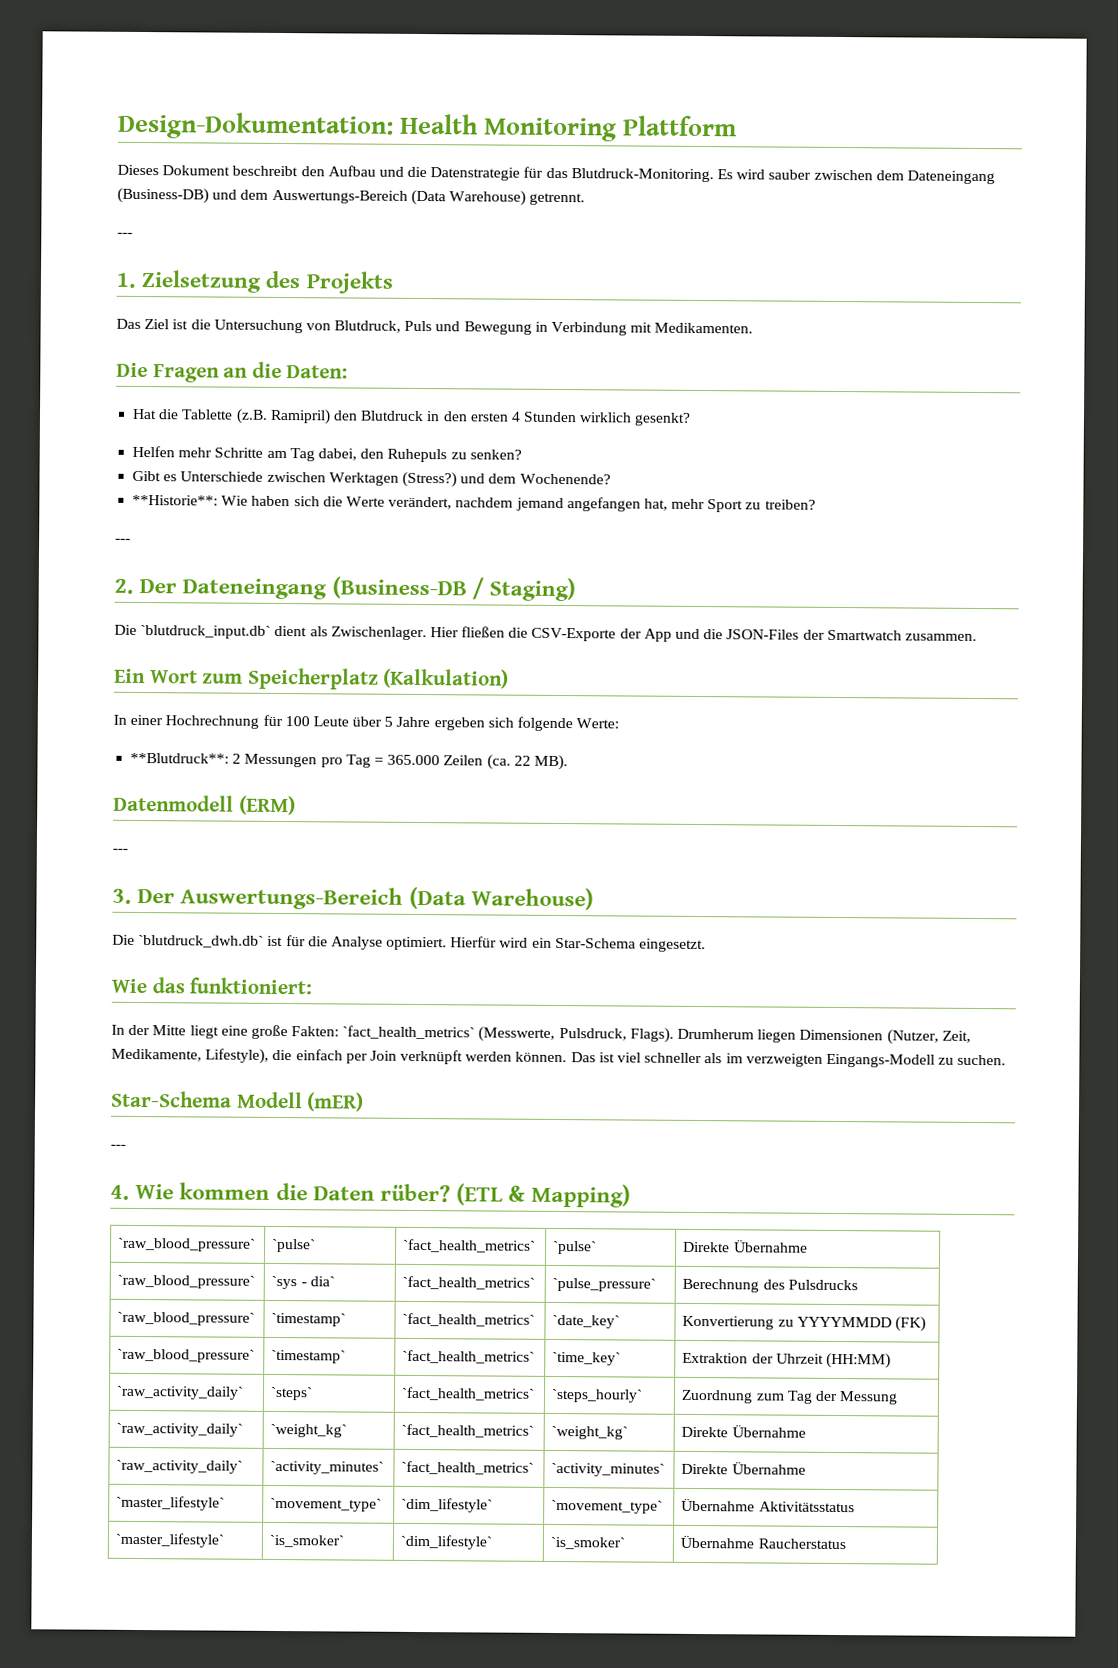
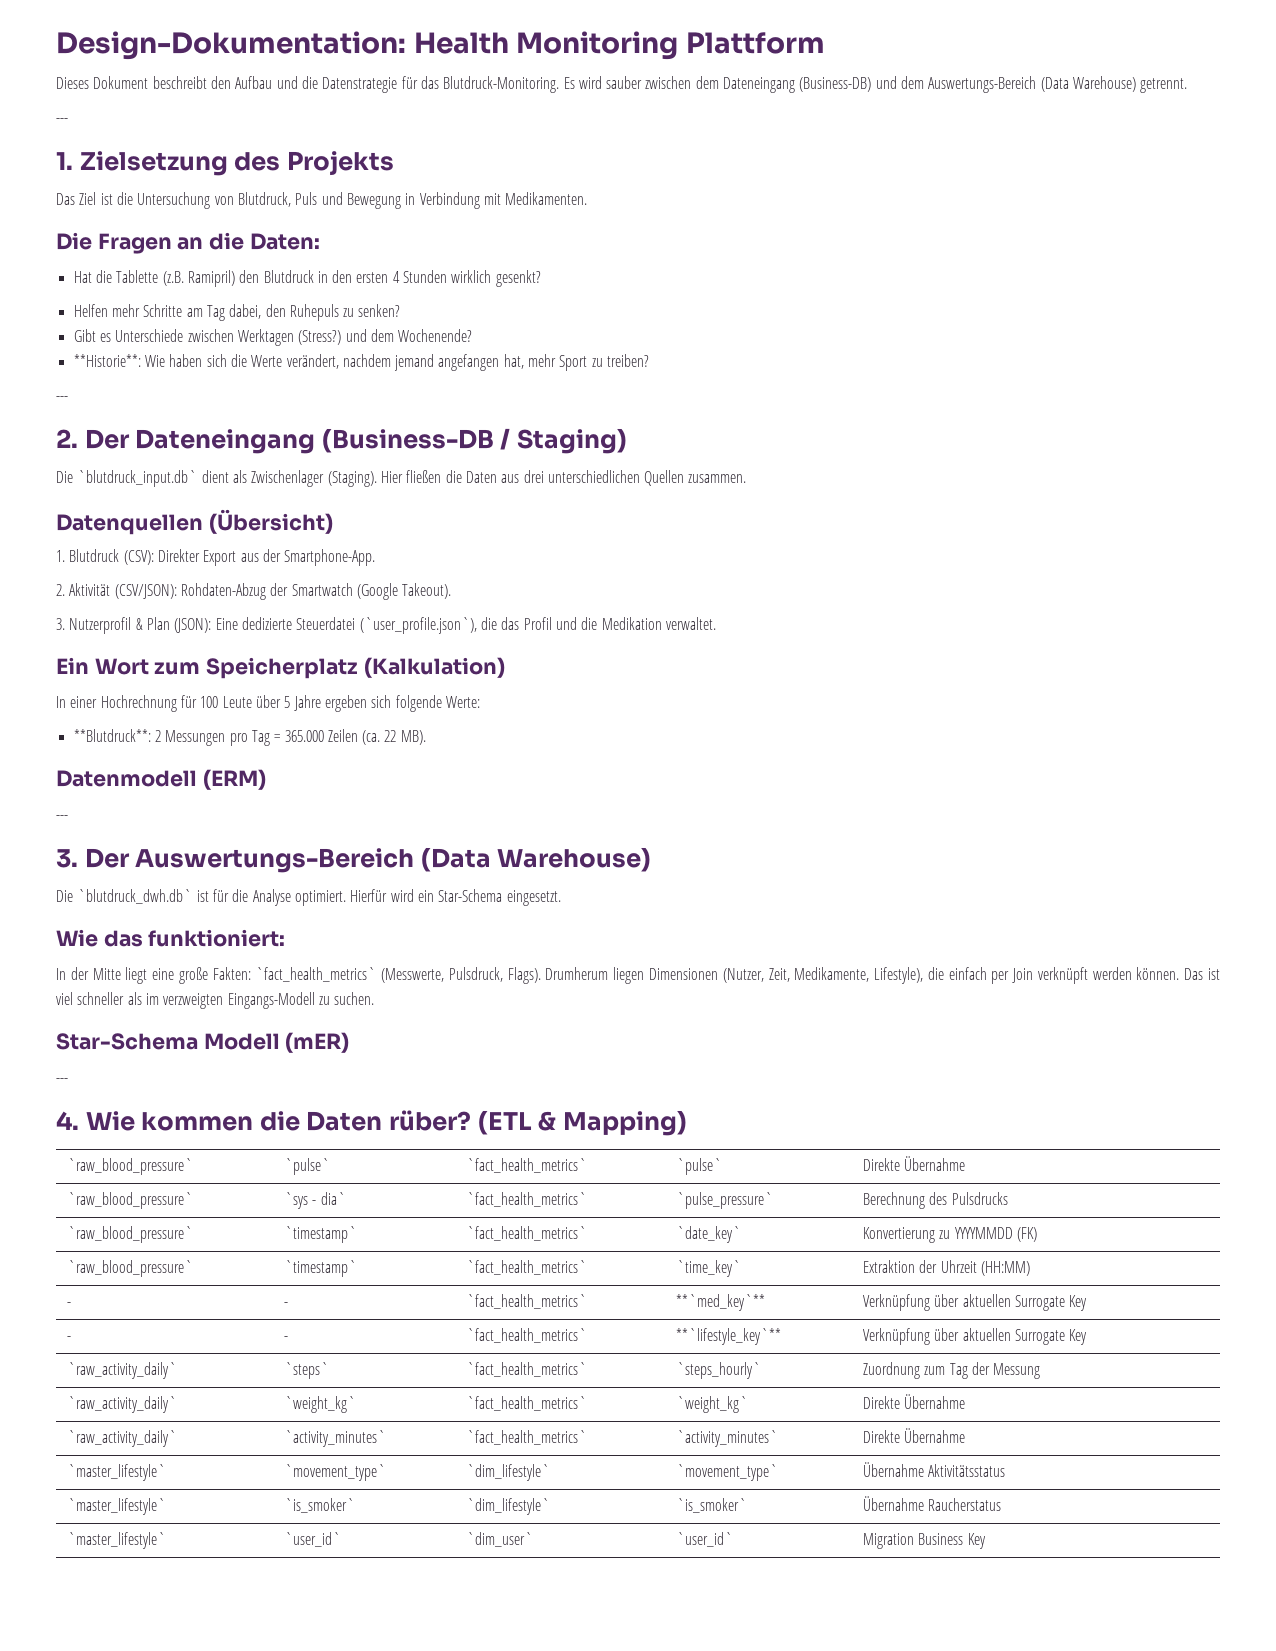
- Die `blutdruck_input.db` dient als Zwischenlager.
+ Die `blutdruck_input.db` dient als Zwischenlager (Staging).
- Hier fließen die CSV-Exporte der App und die JSON-Files der Smartwatch zusammen.
+ Hier fließen die Daten aus drei unterschiedlichen Quellen zusammen.
+ Datenquellen (Übersicht)
+ 1. Blutdruck (CSV): Direkter Export aus der Smartphone-App.
+ 2. Aktivität (CSV/JSON): Rohdaten-Abzug der Smartwatch (Google Takeout).
+ 3. Nutzerprofil & Plan (JSON): Eine dedizierte Steuerdatei (`user_profile.json`), die das Profil und die Medikation verwaltet.
+ - | - | `fact_health_metrics` | **`med_key`** | Verknüpfung über aktuellen Surrogate Key
+ - | - | `fact_health_metrics` | **`lifestyle_key`** | Verknüpfung über aktuellen Surrogate Key
+ `master_lifestyle` | `user_id` | `dim_user` | `user_id` | Migration Business Key

